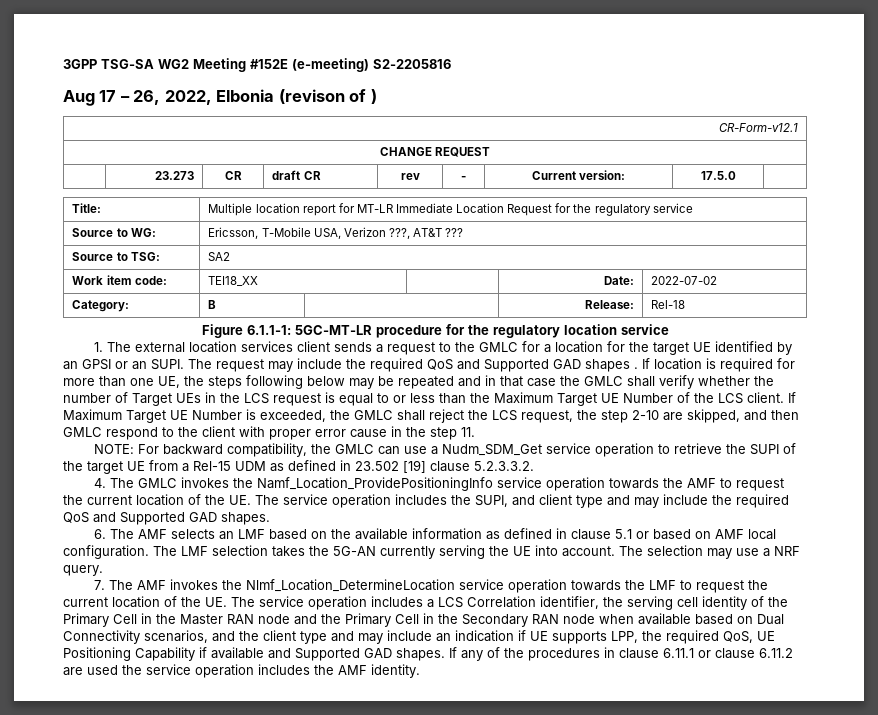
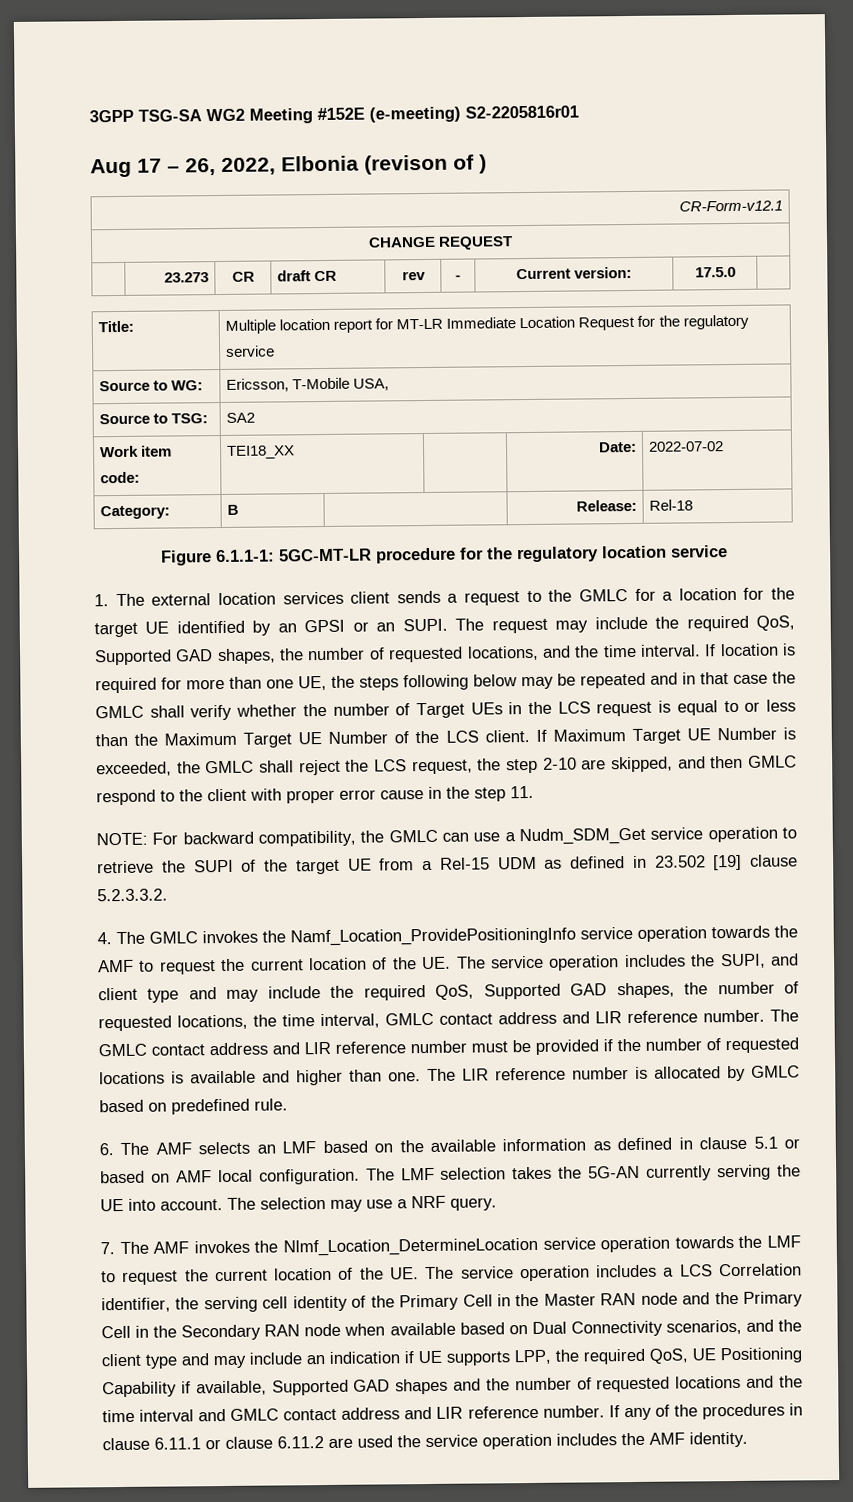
- 3GPP TSG-SA WG2 Meeting #152E (e-meeting) S2-2205816
+ 3GPP TSG-SA WG2 Meeting #152E (e-meeting) S2-2205816r01
- Source to WG: | Ericsson, T-Mobile USA, Verizon ???, AT&T ???
+ Source to WG: | Ericsson, T-Mobile USA,
- The request may include the required QoS and Supported GAD shapes .
+ The request may include the required QoS, Supported GAD shapes, the number of requested locations, and the time interval.
- 4. The GMLC invokes the Namf_Location_ProvidePositioningInfo service operation towards the AMF to request the current location of the UE. The service operation includes the SUPI, and client type and may include the required QoS and Supported GAD shapes.
+ 4. The GMLC invokes the Namf_Location_ProvidePositioningInfo service operation towards the AMF to request the current location of the UE. The service operation includes the SUPI, and client type and may include the required QoS, Supported GAD shapes, the number of requested locations, the time interval, GMLC contact address and LIR reference number. The GMLC contact address and LIR reference number must be provided if the number of requested locations is available and higher than one. The LIR reference number is allocated by GMLC based on predefined rule.
- 7. The AMF invokes the Nlmf_Location_DetermineLocation service operation towards the LMF to request the current location of the UE. The service operation includes a LCS Correlation identifier, the serving cell identity of the Primary Cell in the Master RAN node and the Primary Cell in the Secondary RAN node when available based on Dual Connectivity scenarios, and the client type and may include an indication if UE supports LPP, the required QoS, UE Positioning Capability if available and Supported GAD shapes.
+ 7. The AMF invokes the Nlmf_Location_DetermineLocation service operation towards the LMF to request the current location of the UE. The service operation includes a LCS Correlation identifier, the serving cell identity of the Primary Cell in the Master RAN node and the Primary Cell in the Secondary RAN node when available based on Dual Connectivity scenarios, and the client type and may include an indication if UE supports LPP, the required QoS, UE Positioning Capability if available, Supported GAD shapes and the number of requested locations and the time interval and GMLC contact address and LIR reference number.

